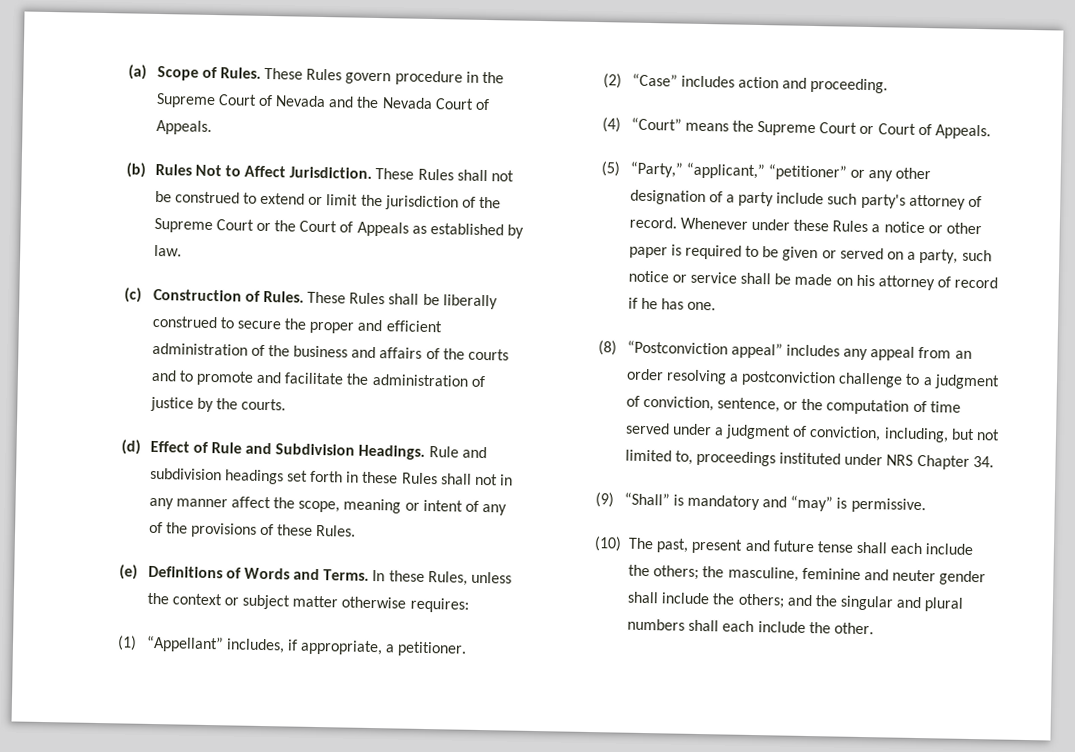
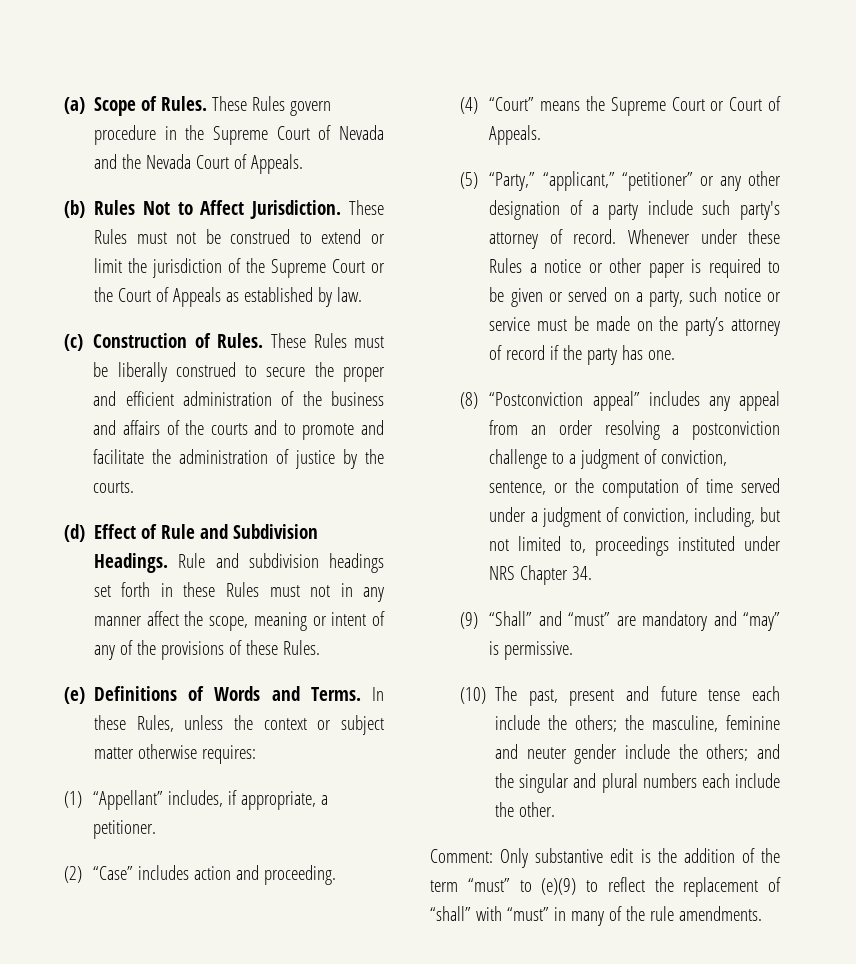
- These Rules shall not be construed to extend or limit the jurisdiction of the Supreme Court or the Court of Appeals as established by law.
+ These Rules must not be construed to extend or limit the jurisdiction of the Supreme Court or the Court of Appeals as established by law.
- These Rules shall be liberally construed to secure the proper and efficient administration of the business and affairs of the courts and to promote and facilitate the administration of justice by the courts.
+ These Rules must be liberally construed to secure the proper and efficient administration of the business and affairs of the courts and to promote and facilitate the administration of justice by the courts.
- Rule and subdivision headings set forth in these Rules shall not in any manner affect the scope, meaning or intent of any of the provisions of these Rules.
+ Rule and subdivision headings set forth in these Rules must not in any manner affect the scope, meaning or intent of any of the provisions of these Rules.
- Whenever under these Rules a notice or other paper is required to be given or served on a party, such notice or service shall be made on his attorney of record if he has one.
+ Whenever under these Rules a notice or other paper is required to be given or served on a party, such notice or service must be made on the party’s attorney of record if the party has one.
- (9) “Shall” is mandatory and “may” is permissive.
+ (9) “Shall” and “must” are mandatory and “may” is permissive.
- (10) The past, present and future tense shall each include the others; the masculine, feminine and neuter gender shall include the others; and the singular and plural numbers shall each include the other.
+ (10) The past, present and future tense each include the others; the masculine, feminine and neuter gender include the others; and the singular and plural numbers each include the other.
+ Comment: Only substantive edit is the addition of the term “must” to (e)(9) to reflect the replacement of “shall” with “must” in many of the rule amendments.

